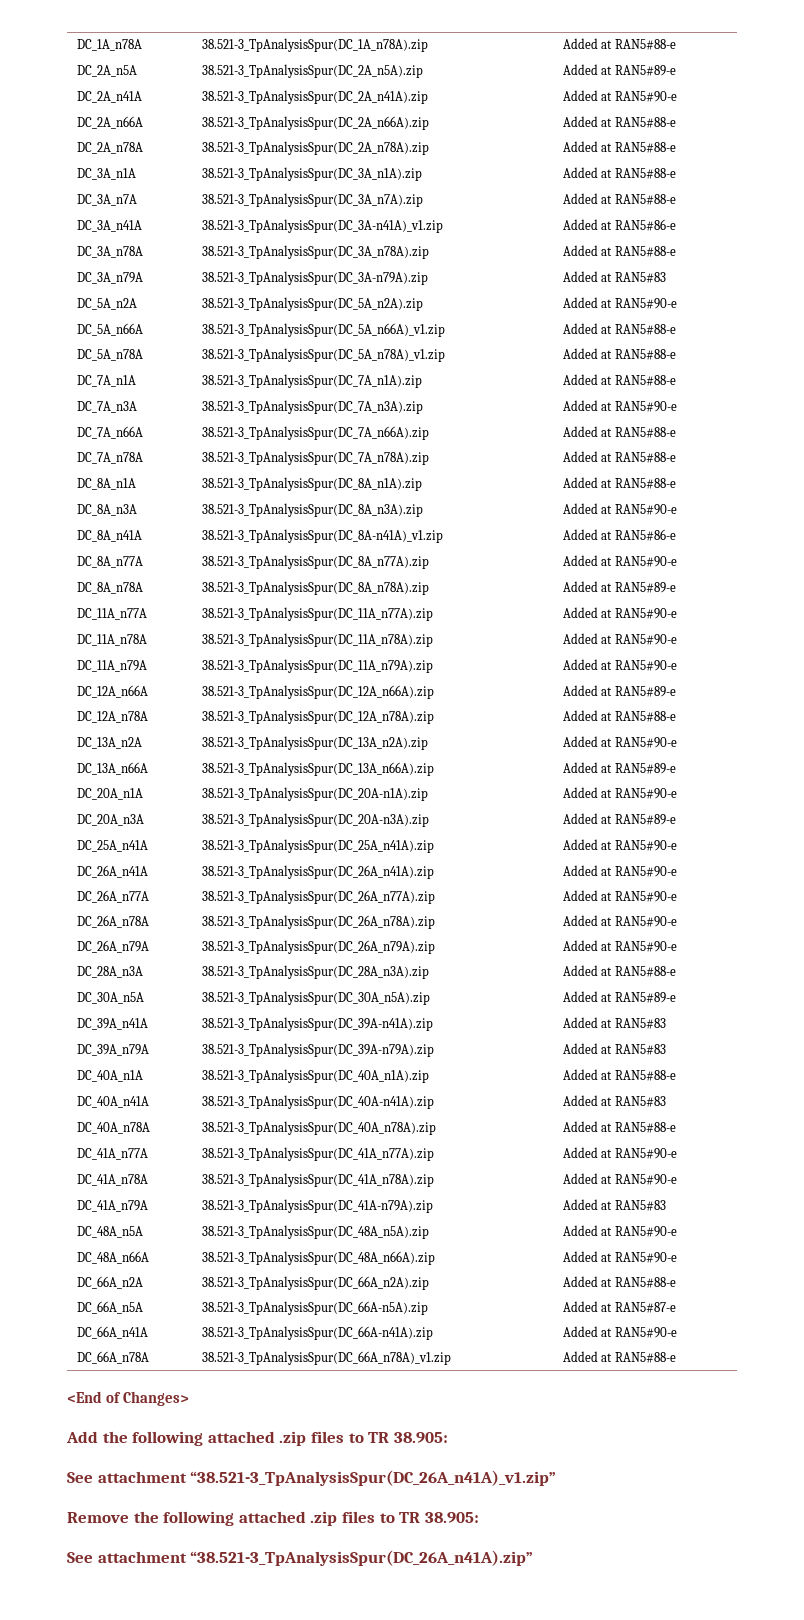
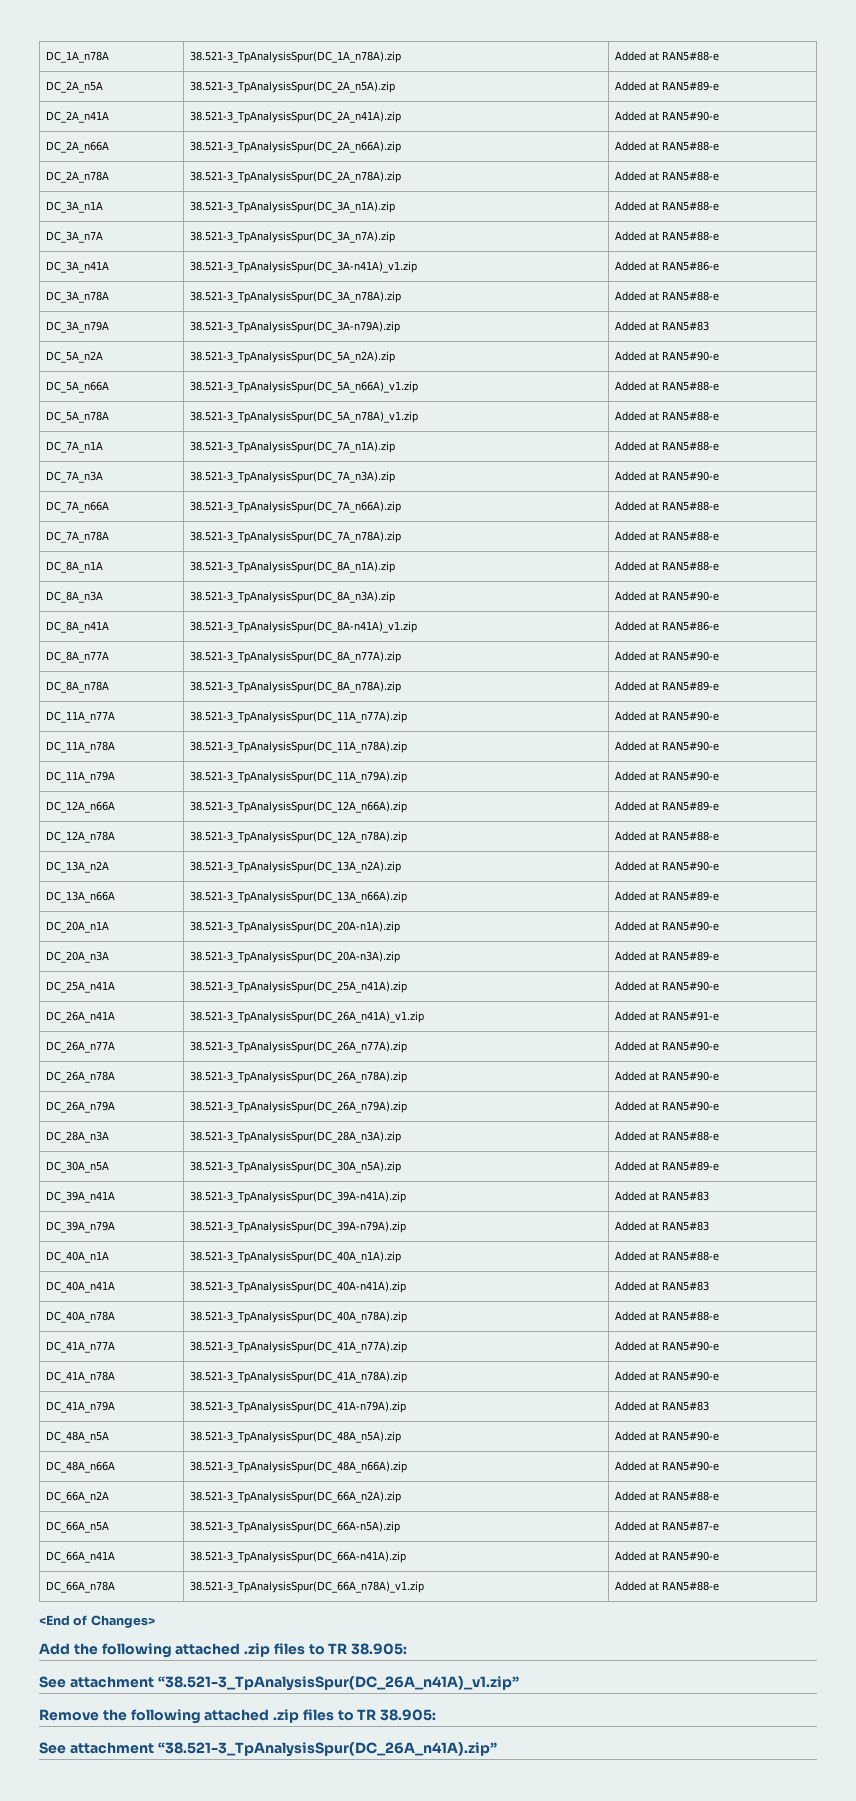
- DC_26A_n41A | 38.521-3_TpAnalysisSpur(DC_26A_n41A).zip | Added at RAN5#90-e
+ DC_26A_n41A | 38.521-3_TpAnalysisSpur(DC_26A_n41A)_v1.zip | Added at RAN5#91-e

